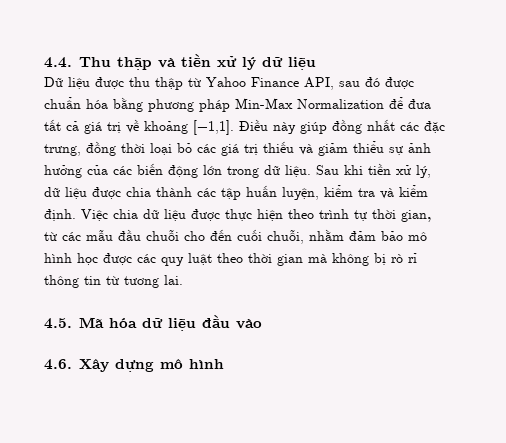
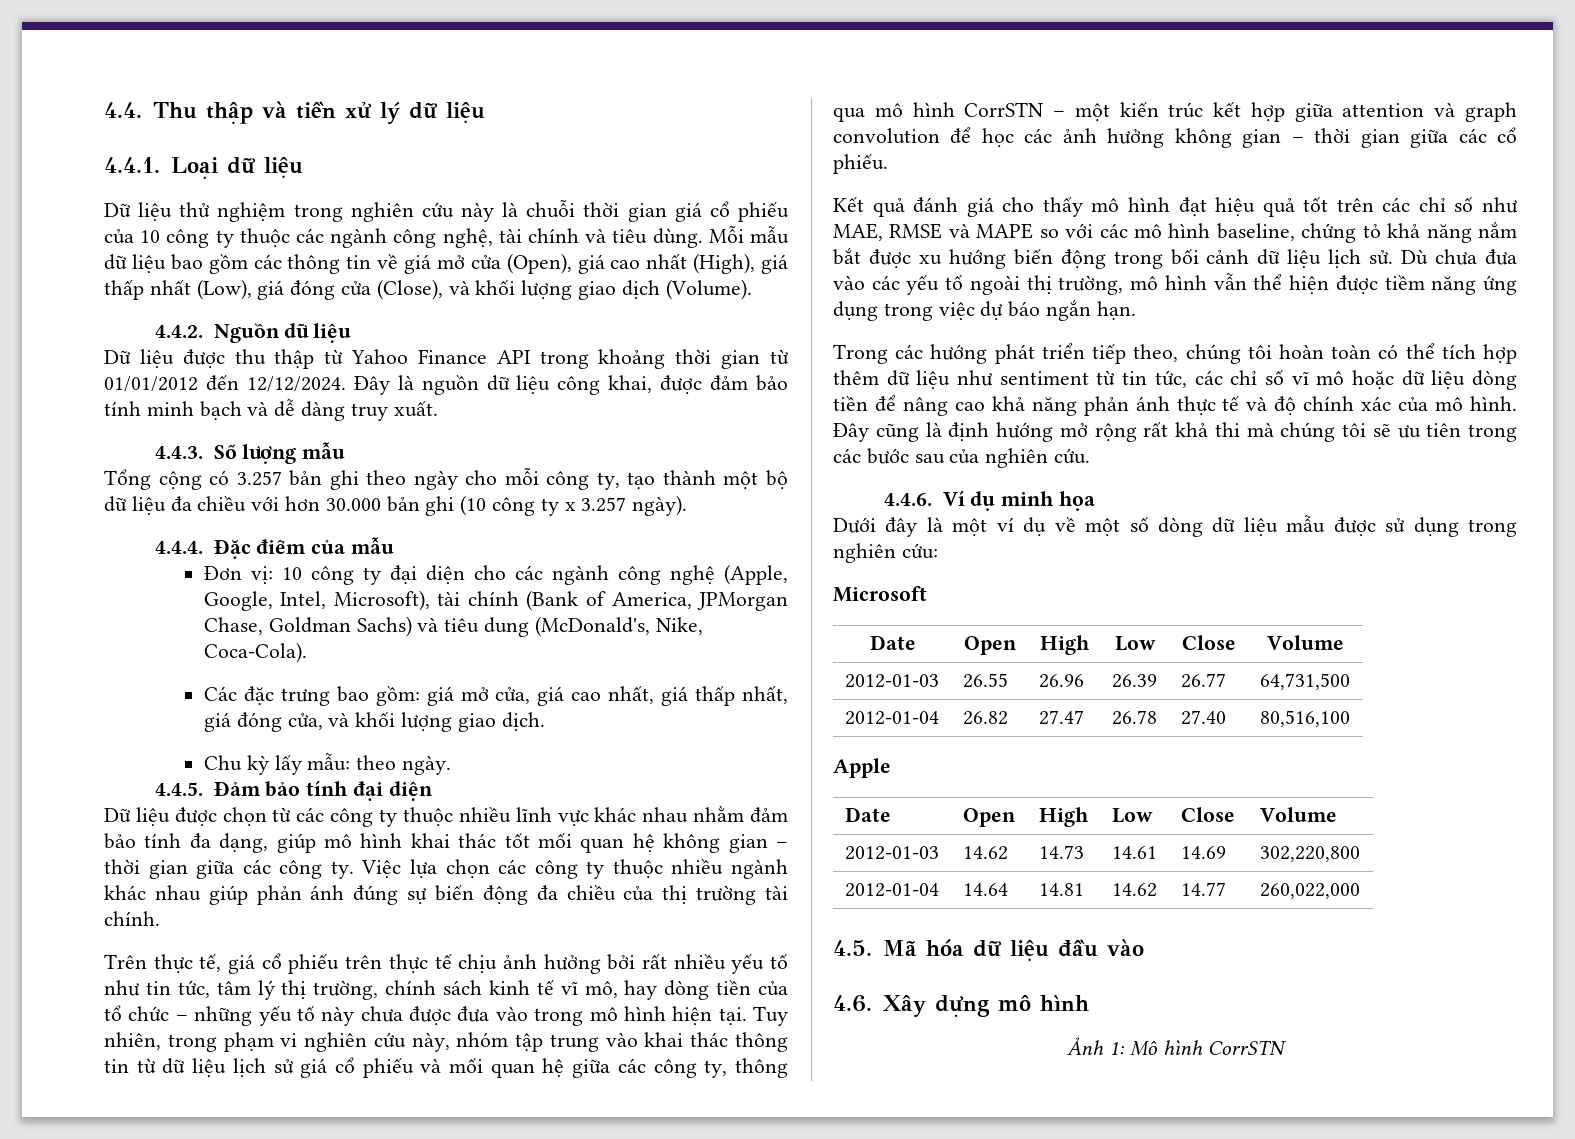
+ 4.4.1. Loại dữ liệu
+ Dữ liệu thử nghiệm trong nghiên cứu này là chuỗi thời gian giá cổ phiếu của 10 công ty thuộc các ngành công nghệ, tài chính và tiêu dùng. Mỗi mẫu dữ liệu bao gồm các thông tin về giá mở cửa (Open), giá cao nhất (High), giá thấp nhất (Low), giá đóng cửa (Close), và khối lượng giao dịch (Volume).
+ 4.4.2. Nguồn dữ liệu
- Dữ liệu được thu thập từ Yahoo Finance API, sau đó được chuẩn hóa bằng phương pháp Min-Max Normalization để đưa tất cả giá trị về khoảng [−1,1]. Điều này giúp đồng nhất các đặc trưng, đồng thời loại bỏ các giá trị thiếu và giảm thiểu sự ảnh hưởng của các biến động lớn trong dữ liệu. Sau khi tiền xử lý, dữ liệu được chia thành các tập huấn luyện, kiểm tra và kiểm định. Việc chia dữ liệu được thực hiện theo trình tự thời gian, từ các mẫu đầu chuỗi cho đến cuối chuỗi, nhằm đảm bảo mô hình học được các quy luật theo thời gian mà không bị rò rỉ thông tin từ tương lai.
+ Dữ liệu được thu thập từ Yahoo Finance API trong khoảng thời gian từ 01/01/2012 đến 12/12/2024. Đây là nguồn dữ liệu công khai, được đảm bảo tính minh bạch và dễ dàng truy xuất.
+ 4.4.3. Số lượng mẫu
+ Tổng cộng có 3.257 bản ghi theo ngày cho mỗi công ty, tạo thành một bộ dữ liệu đa chiều với hơn 30.000 bản ghi (10 công ty x 3.257 ngày).
+ 4.4.4. Đặc điểm của mẫu
+ Đơn vị: 10 công ty đại diện cho các ngành công nghệ (Apple, Google, Intel, Microsoft), tài chính (Bank of America, JPMorgan Chase, Goldman Sachs) và tiêu dung (McDonald's, Nike, Coca-Cola).
+ Các đặc trưng bao gồm: giá mở cửa, giá cao nhất, giá thấp nhất, giá đóng cửa, và khối lượng giao dịch.
+ Chu kỳ lấy mẫu: theo ngày.
+ 4.4.5. Đảm bảo tính đại diện
+ Dữ liệu được chọn từ các công ty thuộc nhiều lĩnh vực khác nhau nhằm đảm bảo tính đa dạng, giúp mô hình khai thác tốt mối quan hệ không gian – thời gian giữa các công ty. Việc lựa chọn các công ty thuộc nhiều ngành khác nhau giúp phản ánh đúng sự biến động đa chiều của thị trường tài chính.
+ Trên thực tế, giá cổ phiếu trên thực tế chịu ảnh hưởng bởi rất nhiều yếu tố như tin tức, tâm lý thị trường, chính sách kinh tế vĩ mô, hay dòng tiền của tổ chức – những yếu tố này chưa được đưa vào trong mô hình hiện tại. Tuy nhiên, trong phạm vi nghiên cứu này, nhóm tập trung vào khai thác thông tin từ dữ liệu lịch sử giá cổ phiếu và mối quan hệ giữa các công ty, thông qua mô hình CorrSTN – một kiến trúc kết hợp giữa attention và graph convolution để học các ảnh hưởng không gian – thời gian giữa các cổ phiếu.
+ Kết quả đánh giá cho thấy mô hình đạt hiệu quả tốt trên các chỉ số như MAE, RMSE và MAPE so với các mô hình baseline, chứng tỏ khả năng nắm bắt được xu hướng biến động trong bối cảnh dữ liệu lịch sử. Dù chưa đưa vào các yếu tố ngoài thị trường, mô hình vẫn thể hiện được tiềm năng ứng dụng trong việc dự báo ngắn hạn.
+ Trong các hướng phát triển tiếp theo, chúng tôi hoàn toàn có thể tích hợp thêm dữ liệu như sentiment từ tin tức, các chỉ số vĩ mô hoặc dữ liệu dòng tiền để nâng cao khả năng phản ánh thực tế và độ chính xác của mô hình. Đây cũng là định hướng mở rộng rất khả thi mà chúng tôi sẽ ưu tiên trong các bước sau của nghiên cứu.
+ 4.4.6. Ví dụ minh họa
+ Dưới đây là một ví dụ về một số dòng dữ liệu mẫu được sử dụng trong nghiên cứu:
+ Microsoft
+ Date | Open | High | Low | Close | Volume
+ 2012-01-03 | 26.55 | 26.96 | 26.39 | 26.77 | 64,731,500
+ 2012-01-04 | 26.82 | 27.47 | 26.78 | 27.40 | 80,516,100
+ Apple
+ Date | Open | High | Low | Close | Volume
+ 2012-01-03 | 14.62 | 14.73 | 14.61 | 14.69 | 302,220,800
+ 2012-01-04 | 14.64 | 14.81 | 14.62 | 14.77 | 260,022,000
+ Ảnh 1: Mô hình CorrSTN

